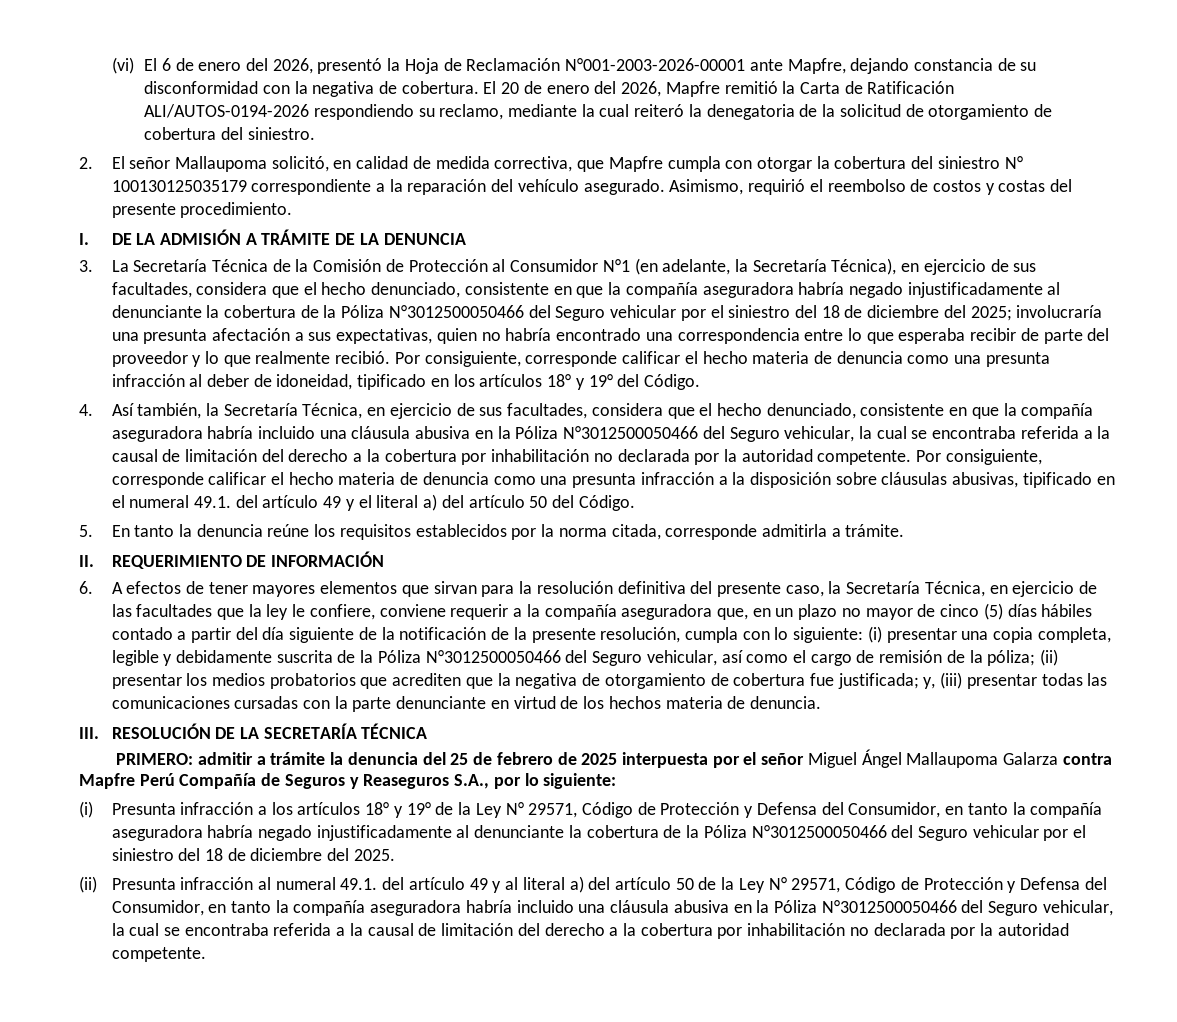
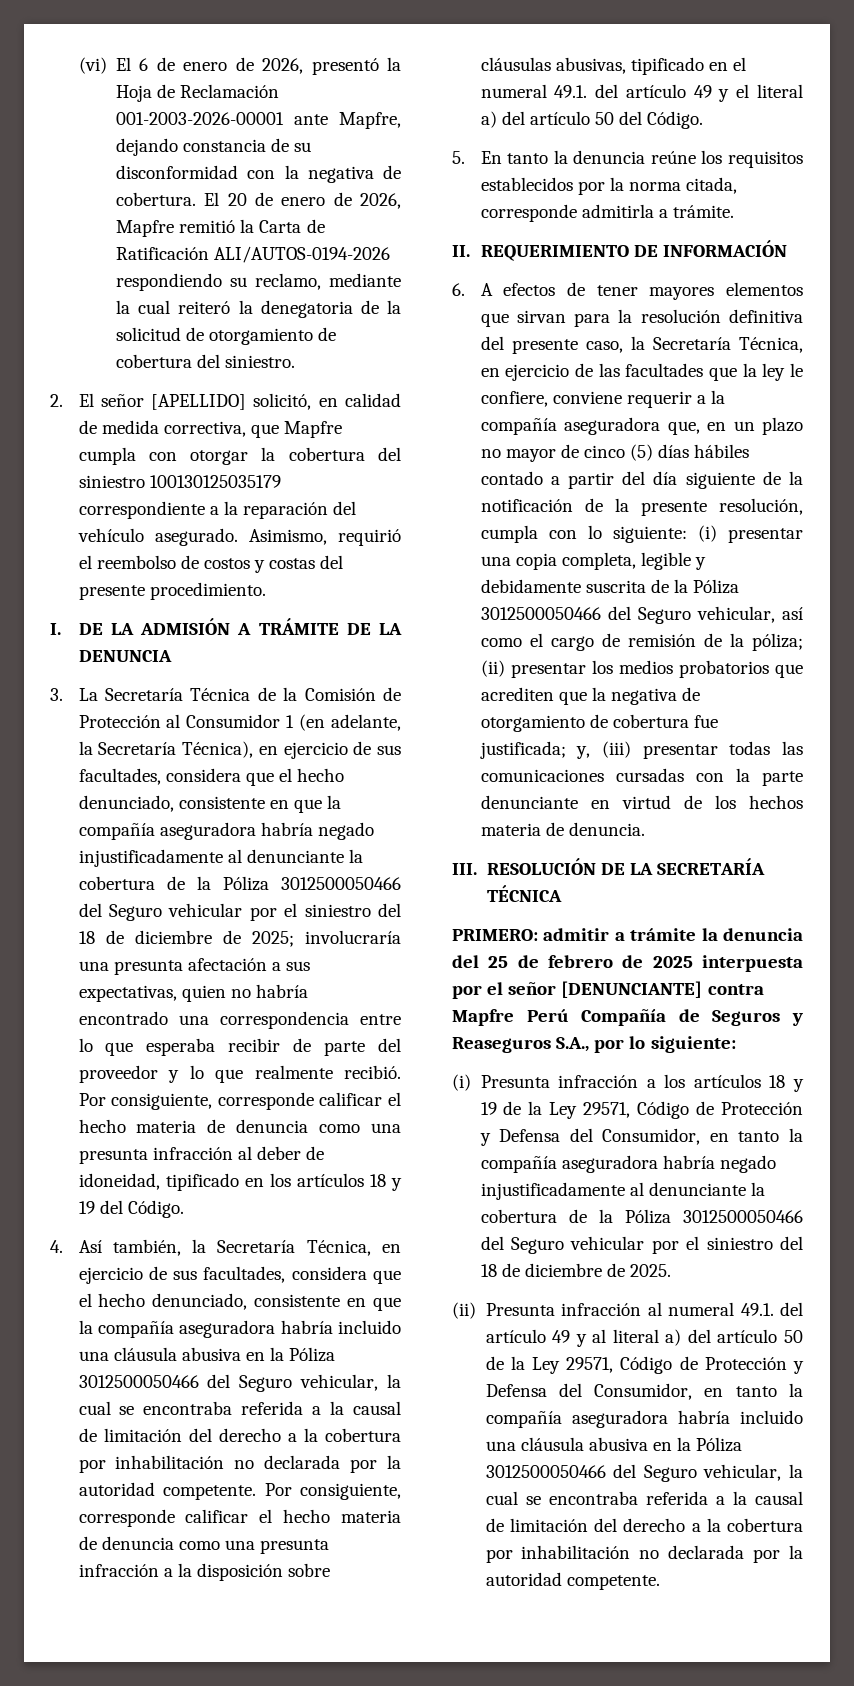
- (vi) El 6 de enero del 2026, presentó la Hoja de Reclamación N°001-2003-2026-00001 ante Mapfre, dejando constancia de su disconformidad con la negativa de cobertura.
+ (vi) El 6 de enero de 2026, presentó la Hoja de Reclamación 001-2003-2026-00001 ante Mapfre, dejando constancia de su disconformidad con la negativa de cobertura.
- El 20 de enero del 2026, Mapfre remitió la Carta de Ratificación ALI/AUTOS-0194-2026 respondiendo su reclamo, mediante la cual reiteró la denegatoria de la solicitud de otorgamiento de cobertura del siniestro.
+ El 20 de enero de 2026, Mapfre remitió la Carta de Ratificación ALI/AUTOS-0194-2026 respondiendo su reclamo, mediante la cual reiteró la denegatoria de la solicitud de otorgamiento de cobertura del siniestro.
- 2. El señor Mallaupoma solicitó, en calidad de medida correctiva, que Mapfre cumpla con otorgar la cobertura del siniestro N° 100130125035179 correspondiente a la reparación del vehículo asegurado.
+ 2. El señor [APELLIDO] solicitó, en calidad de medida correctiva, que Mapfre cumpla con otorgar la cobertura del siniestro 100130125035179 correspondiente a la reparación del vehículo asegurado.
- 3. La Secretaría Técnica de la Comisión de Protección al Consumidor N°1 (en adelante, la Secretaría Técnica), en ejercicio de sus facultades, considera que el hecho denunciado, consistente en que la compañía aseguradora habría negado injustificadamente al denunciante la cobertura de la Póliza N°3012500050466 del Seguro vehicular por el siniestro del 18 de diciembre del 2025;
+ 3. La Secretaría Técnica de la Comisión de Protección al Consumidor 1 (en adelante, la Secretaría Técnica), en ejercicio de sus facultades, considera que el hecho denunciado, consistente en que la compañía aseguradora habría negado injustificadamente al denunciante la cobertura de la Póliza 3012500050466 del Seguro vehicular por el siniestro del 18 de diciembre de 2025;
- Por consiguiente, corresponde calificar el hecho materia de denuncia como una presunta infracción al deber de idoneidad, tipificado en los artículos 18° y 19° del Código.
+ Por consiguiente, corresponde calificar el hecho materia de denuncia como una presunta infracción al deber de idoneidad, tipificado en los artículos 18 y 19 del Código.
- 4. Así también, la Secretaría Técnica, en ejercicio de sus facultades, considera que el hecho denunciado, consistente en que la compañía aseguradora habría incluido una cláusula abusiva en la Póliza N°3012500050466 del Seguro vehicular, la cual se encontraba referida a la causal de limitación del derecho a la cobertura por inhabilitación no declarada por la autoridad competente.
+ 4. Así también, la Secretaría Técnica, en ejercicio de sus facultades, considera que el hecho denunciado, consistente en que la compañía aseguradora habría incluido una cláusula abusiva en la Póliza 3012500050466 del Seguro vehicular, la cual se encontraba referida a la causal de limitación del derecho a la cobertura por inhabilitación no declarada por la autoridad competente.
- (i) presentar una copia completa, legible y debidamente suscrita de la Póliza N°3012500050466 del Seguro vehicular, así como el cargo de remisión de la póliza;
+ (i) presentar una copia completa, legible y debidamente suscrita de la Póliza 3012500050466 del Seguro vehicular, así como el cargo de remisión de la póliza;
- PRIMERO: admitir a trámite la denuncia del 25 de febrero de 2025 interpuesta por el señor Miguel Ángel Mallaupoma Galarza contra Mapfre Perú Compañía de Seguros y Reaseguros S.A., por lo siguiente:
+ PRIMERO: admitir a trámite la denuncia del 25 de febrero de 2025 interpuesta por el señor [DENUNCIANTE] contra Mapfre Perú Compañía de Seguros y Reaseguros S.A., por lo siguiente:
- (i) Presunta infracción a los artículos 18° y 19° de la Ley N° 29571, Código de Protección y Defensa del Consumidor, en tanto la compañía aseguradora habría negado injustificadamente al denunciante la cobertura de la Póliza N°3012500050466 del Seguro vehicular por el siniestro del 18 de diciembre del 2025.
+ (i) Presunta infracción a los artículos 18 y 19 de la Ley 29571, Código de Protección y Defensa del Consumidor, en tanto la compañía aseguradora habría negado injustificadamente al denunciante la cobertura de la Póliza 3012500050466 del Seguro vehicular por el siniestro del 18 de diciembre de 2025.
- (ii) Presunta infracción al numeral 49.1. del artículo 49 y al literal a) del artículo 50 de la Ley N° 29571, Código de Protección y Defensa del Consumidor, en tanto la compañía aseguradora habría incluido una cláusula abusiva en la Póliza N°3012500050466 del Seguro vehicular, la cual se encontraba referida a la causal de limitación del derecho a la cobertura por inhabilitación no declarada por la autoridad competente.
+ (ii) Presunta infracción al numeral 49.1. del artículo 49 y al literal a) del artículo 50 de la Ley 29571, Código de Protección y Defensa del Consumidor, en tanto la compañía aseguradora habría incluido una cláusula abusiva en la Póliza 3012500050466 del Seguro vehicular, la cual se encontraba referida a la causal de limitación del derecho a la cobertura por inhabilitación no declarada por la autoridad competente.

